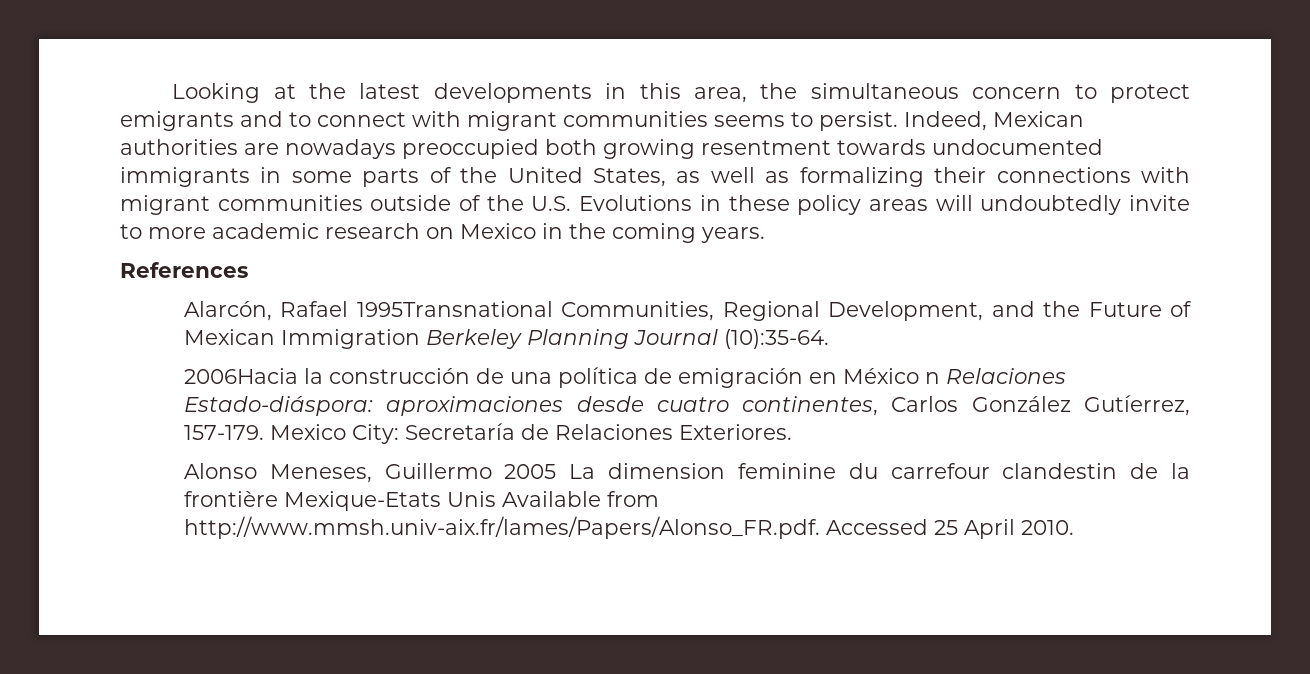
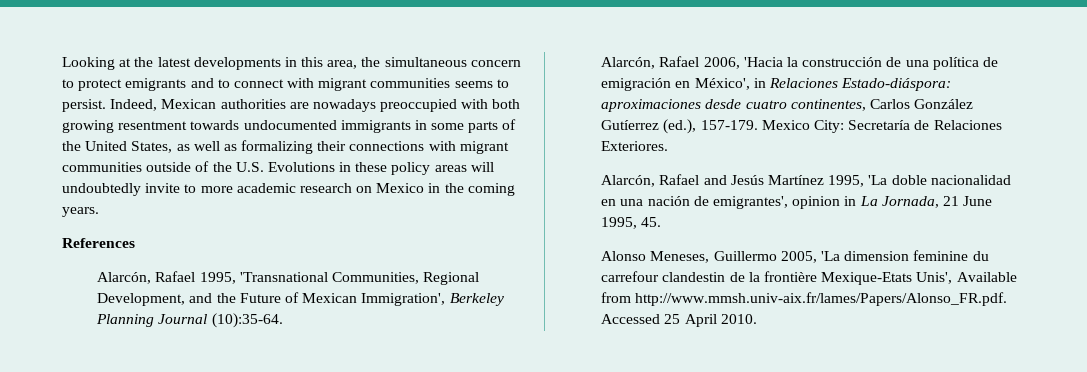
- Indeed, Mexican authorities are nowadays preoccupied both growing resentment towards undocumented immigrants in some parts of the United States, as well as formalizing their connections with migrant communities outside of the U.S. Evolutions in these policy areas will undoubtedly invite to more academic research on Mexico in the coming years.
+ Indeed, Mexican authorities are nowadays preoccupied with both growing resentment towards undocumented immigrants in some parts of the United States, as well as formalizing their connections with migrant communities outside of the U.S. Evolutions in these policy areas will undoubtedly invite to more academic research on Mexico in the coming years.
- Alarcón, Rafael 1995Transnational Communities, Regional Development, and the Future of Mexican Immigration Berkeley Planning Journal (10):35-64.
+ Alarcón, Rafael 1995, 'Transnational Communities, Regional Development, and the Future of Mexican Immigration', Berkeley Planning Journal (10):35-64.
- 2006Hacia la construcción de una política de emigración en México n Relaciones Estado-diáspora: aproximaciones desde cuatro continentes, Carlos González Gutíerrez, 157-179.
+ Alarcón, Rafael 2006, 'Hacia la construcción de una política de emigración en México', in Relaciones Estado-diáspora: aproximaciones desde cuatro continentes, Carlos González Gutíerrez (ed.), 157-179.
+ Alarcón, Rafael and Jesús Martínez 1995, 'La doble nacionalidad en una nación de emigrantes', opinion in La Jornada, 21 June 1995, 45.
- Alonso Meneses, Guillermo 2005 La dimension feminine du carrefour clandestin de la frontière Mexique-Etats Unis Available from http://www.mmsh.univ-aix.fr/lames/Papers/Alonso_FR.pdf. Accessed 25 April 2010.
+ Alonso Meneses, Guillermo 2005, 'La dimension feminine du carrefour clandestin de la frontière Mexique-Etats Unis', Available from http://www.mmsh.univ-aix.fr/lames/Papers/Alonso_FR.pdf. Accessed 25 April 2010.

